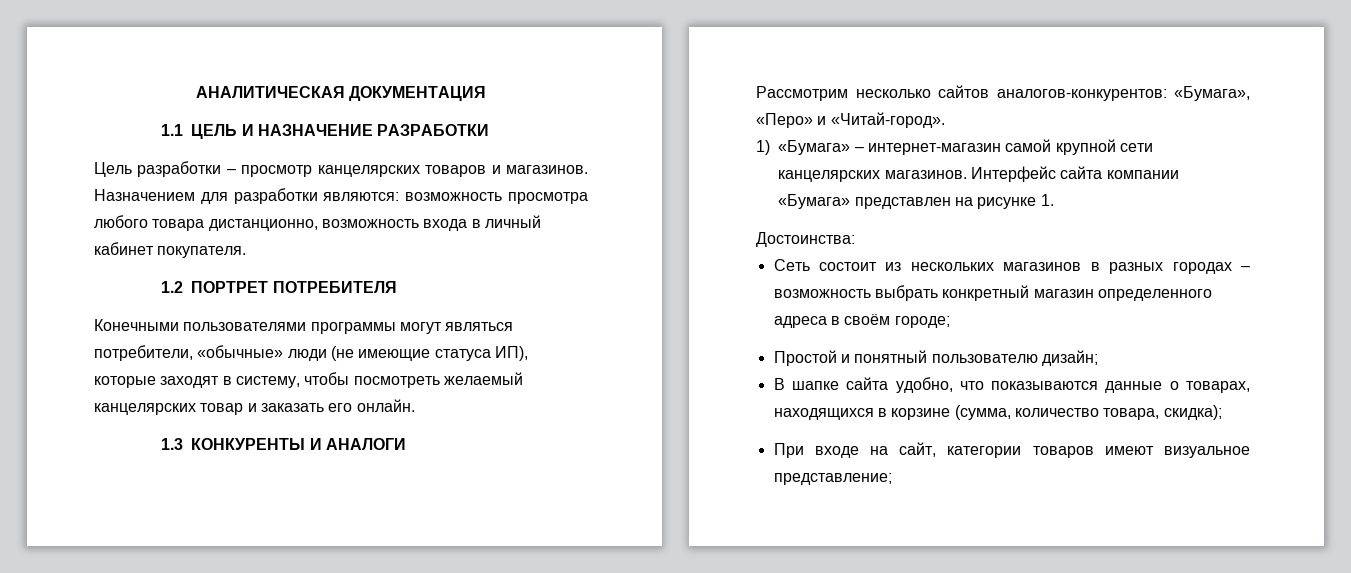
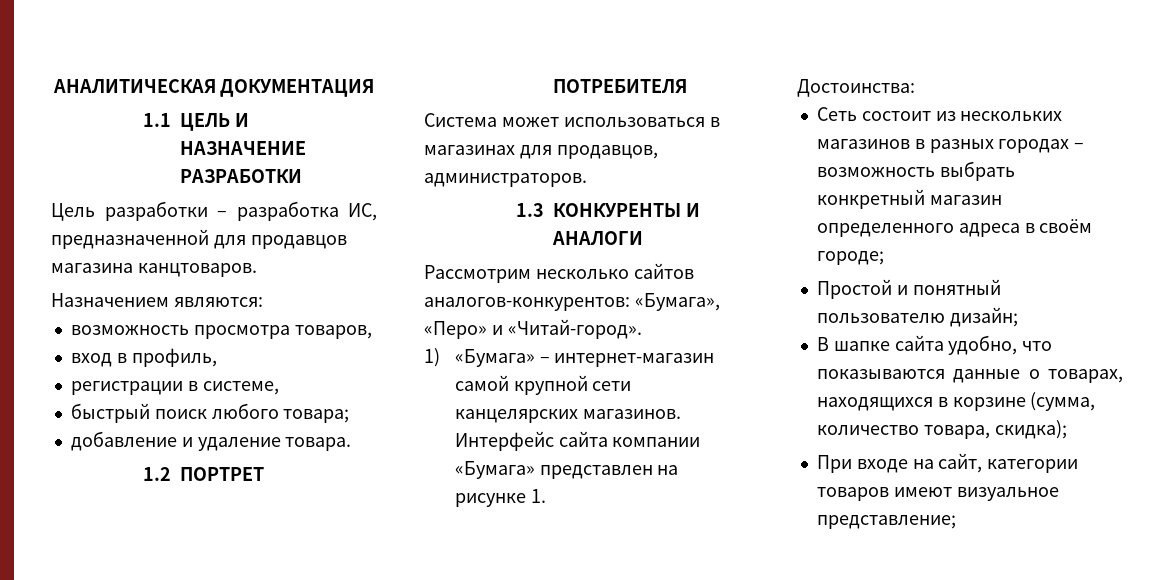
- Цель разработки – просмотр канцелярских товаров и магазинов. Назначением для разработки являются: возможность просмотра любого товара дистанционно, возможность входа в личный кабинет покупателя.
+ Цель разработки – разработка ИС, предназначенной для продавцов магазина канцтоваров.
+ Назначением являются:
+ возможность просмотра товаров,
+ вход в профиль,
+ регистрации в системе,
+ быстрый поиск любого товара;
+ добавление и удаление товара.
  1.2 ПОРТРЕТ ПОТРЕБИТЕЛЯ
- Конечными пользователями программы могут являться потребители, «обычные» люди (не имеющие статуса ИП), которые заходят в систему, чтобы посмотреть желаемый канцелярских товар и заказать его онлайн.
+ Система может использоваться в магазинах для продавцов, администраторов.

